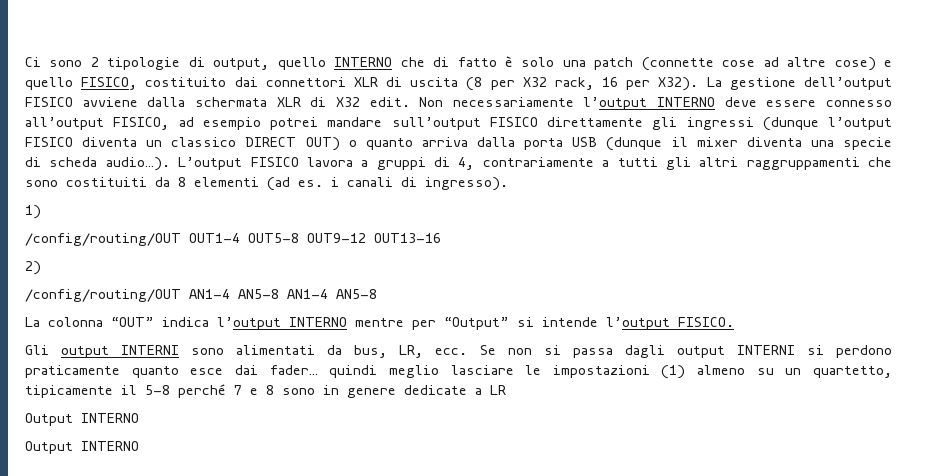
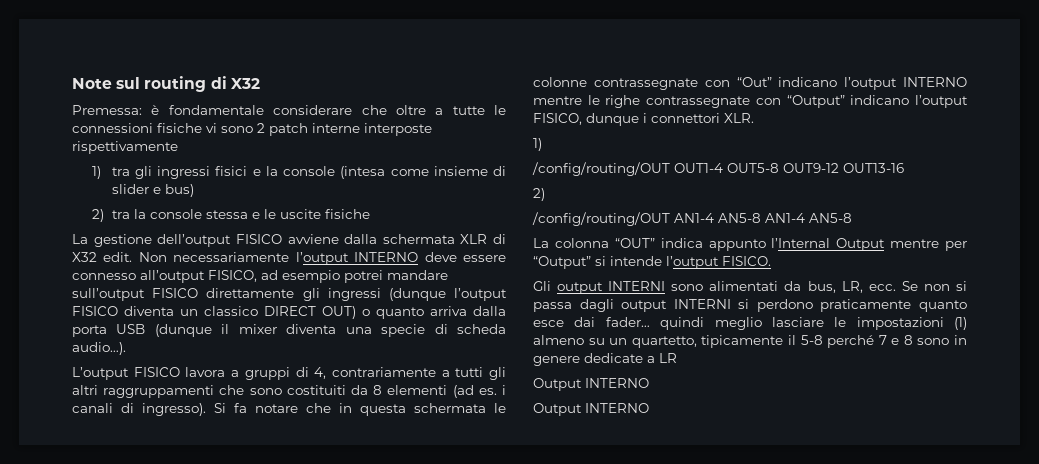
- Ci sono 2 tipologie di output, quello INTERNO che di fatto è solo una patch (connette cose ad altre cose) e quello FISICO, costituito dai connettori XLR di uscita (8 per X32 rack, 16 per X32). La gestione dell’output FISICO avviene dalla schermata XLR di X32 edit.
+ Note sul routing di X32
+ Premessa: è fondamentale considerare che oltre a tutte le connessioni fisiche vi sono 2 patch interne interposte rispettivamente
+ 1) tra gli ingressi fisici e la console (intesa come insieme di slider e bus)
+ 2) tra la console stessa e le uscite fisiche
+ La gestione dell’output FISICO avviene dalla schermata XLR di X32 edit.
- Non necessariamente l’output INTERNO deve essere connesso all’output FISICO, ad esempio potrei mandare sull’output FISICO direttamente gli ingressi (dunque l’output FISICO diventa un classico DIRECT OUT) o quanto arriva dalla porta USB (dunque il mixer diventa una specie di scheda audio…). L’output FISICO lavora a gruppi di 4, contrariamente a tutti gli altri raggruppamenti che sono costituiti da 8 elementi (ad es. i canali di ingresso).
+ Non necessariamente l’output INTERNO deve essere connesso all’output FISICO, ad esempio potrei mandare sull’output FISICO direttamente gli ingressi (dunque l’output FISICO diventa un classico DIRECT OUT) o quanto arriva dalla porta USB (dunque il mixer diventa una specie di scheda audio…).
+ L’output FISICO lavora a gruppi di 4, contrariamente a tutti gli altri raggruppamenti che sono costituiti da 8 elementi (ad es. i canali di ingresso). Si fa notare che in questa schermata le colonne contrassegnate con “Out” indicano l’output INTERNO mentre le righe contrassegnate con “Output” indicano l’output FISICO, dunque i connettori XLR.
- La colonna “OUT” indica l’output INTERNO mentre per “Output” si intende l’output FISICO.
+ La colonna “OUT” indica appunto l’Internal Output mentre per “Output” si intende l’output FISICO.

